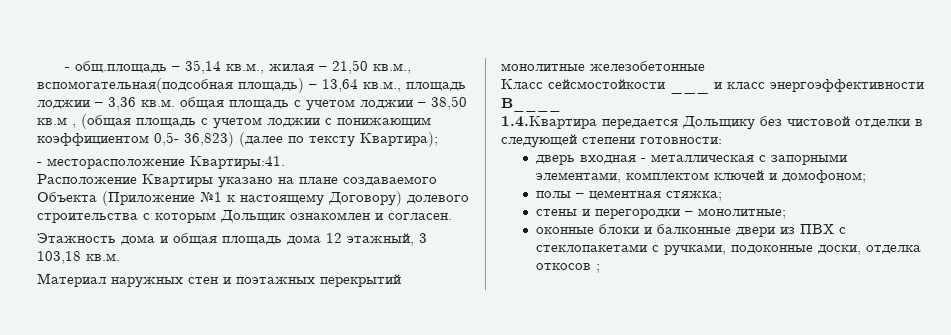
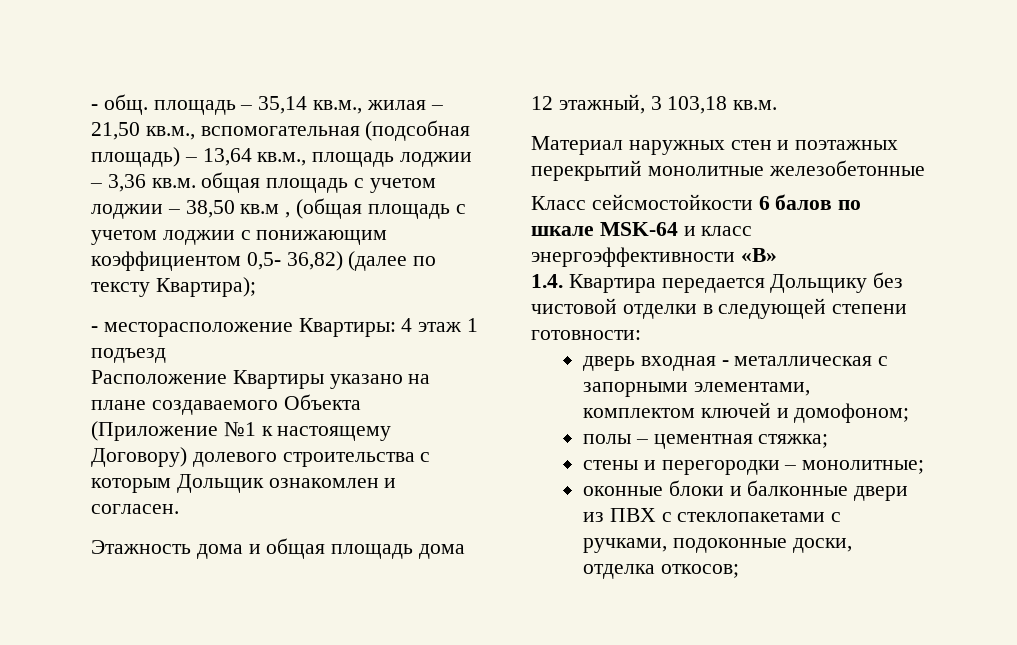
- - общ.площадь – 35,14 кв.м., жилая – 21,50 кв.м., вспомогательная(подсобная площадь) – 13,64 кв.м., площадь лоджии – 3,36 кв.м. общая площадь с учетом лоджии – 38,50 кв.м , (общая площадь с учетом лоджии с понижающим коэффициентом 0,5- 36,823) (далее по тексту Квартира);
+ - общ. площадь – 35,14 кв.м., жилая – 21,50 кв.м., вспомогательная (подсобная площадь) – 13,64 кв.м., площадь лоджии – 3,36 кв.м. общая площадь с учетом лоджии – 38,50 кв.м , (общая площадь с учетом лоджии с понижающим коэффициентом 0,5- 36,82) (далее по тексту Квартира);
- - месторасположение Квартиры:41.
+ - месторасположение Квартиры: 4 этаж 1 подъезд
- Класс сейсмостойкости ___ и класс энергоэффективности В____
- 1.4.Квартира передается Дольщику без чистовой отделки в следующей степени готовности:
+ Класс сейсмостойкости 6 балов по шкале MSK-64 и класс энергоэффективности «В»
+ 1.4. Квартира передается Дольщику без чистовой отделки в следующей степени готовности:
- оконные блоки и балконные двери из ПВХ с стеклопакетами с ручками, подоконные доски, отделка откосов ;
+ оконные блоки и балконные двери из ПВХ с стеклопакетами с ручками, подоконные доски, отделка откосов;

